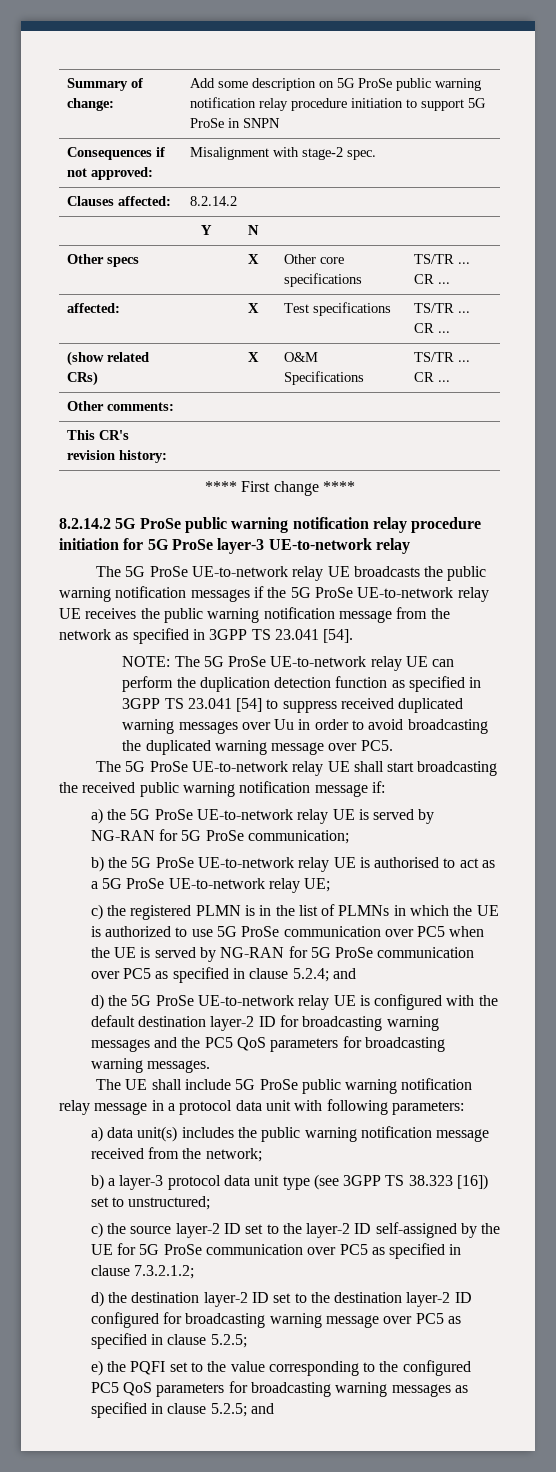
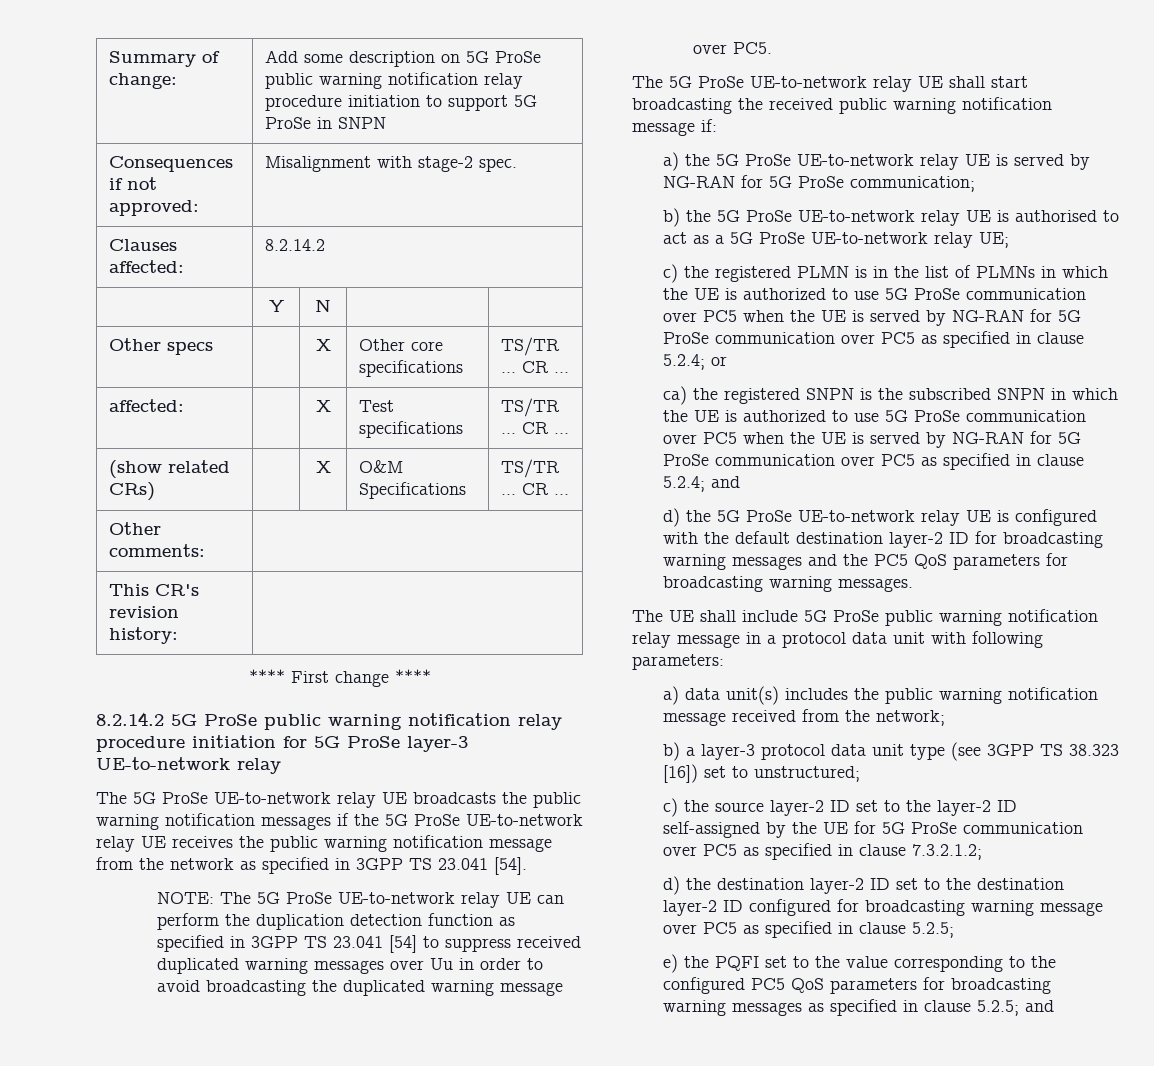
- c) the registered PLMN is in the list of PLMNs in which the UE is authorized to use 5G ProSe communication over PC5 when the UE is served by NG-RAN for 5G ProSe communication over PC5 as specified in clause 5.2.4; and
+ c) the registered PLMN is in the list of PLMNs in which the UE is authorized to use 5G ProSe communication over PC5 when the UE is served by NG-RAN for 5G ProSe communication over PC5 as specified in clause 5.2.4; or
+ ca) the registered SNPN is the subscribed SNPN in which the UE is authorized to use 5G ProSe communication over PC5 when the UE is served by NG-RAN for 5G ProSe communication over PC5 as specified in clause 5.2.4; and

